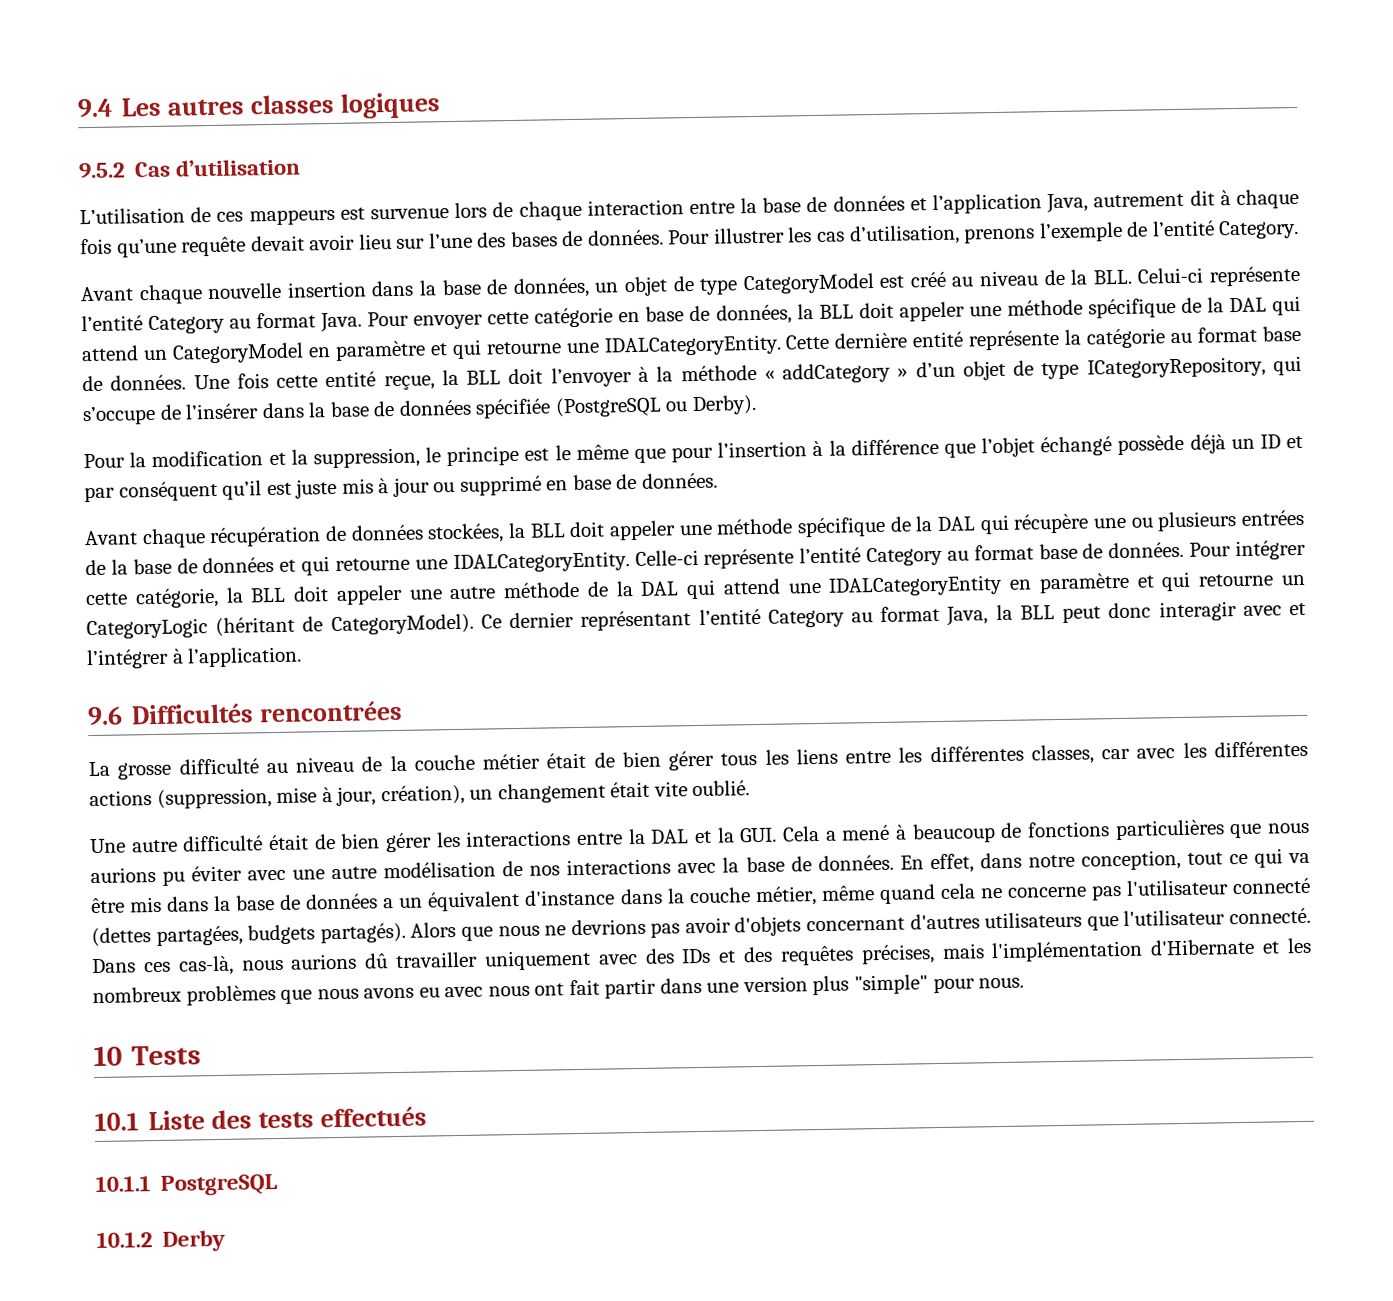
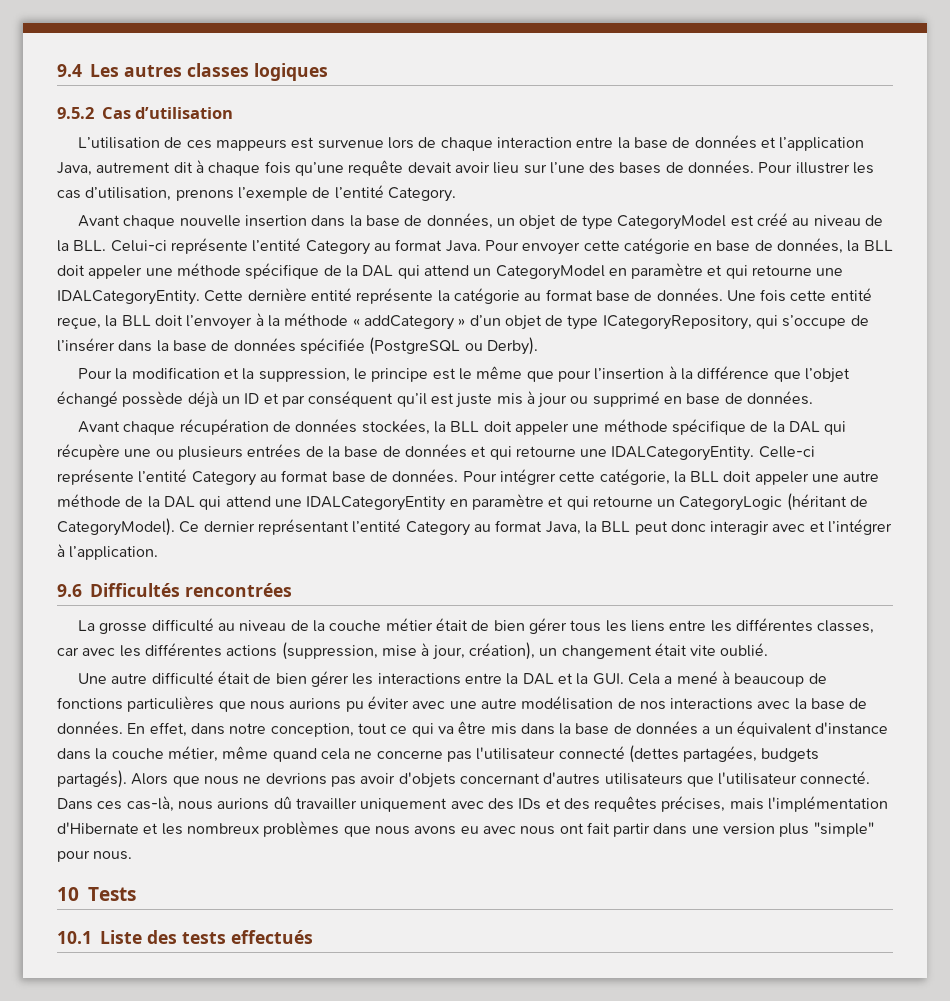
- 10.1.1 PostgreSQL
- 10.1.2 Derby

